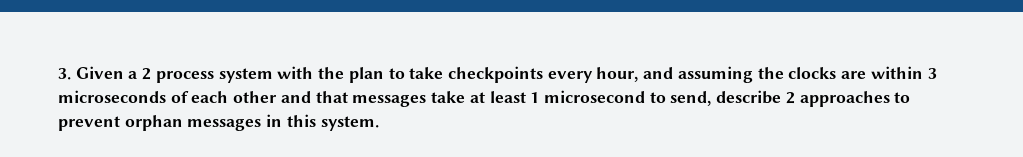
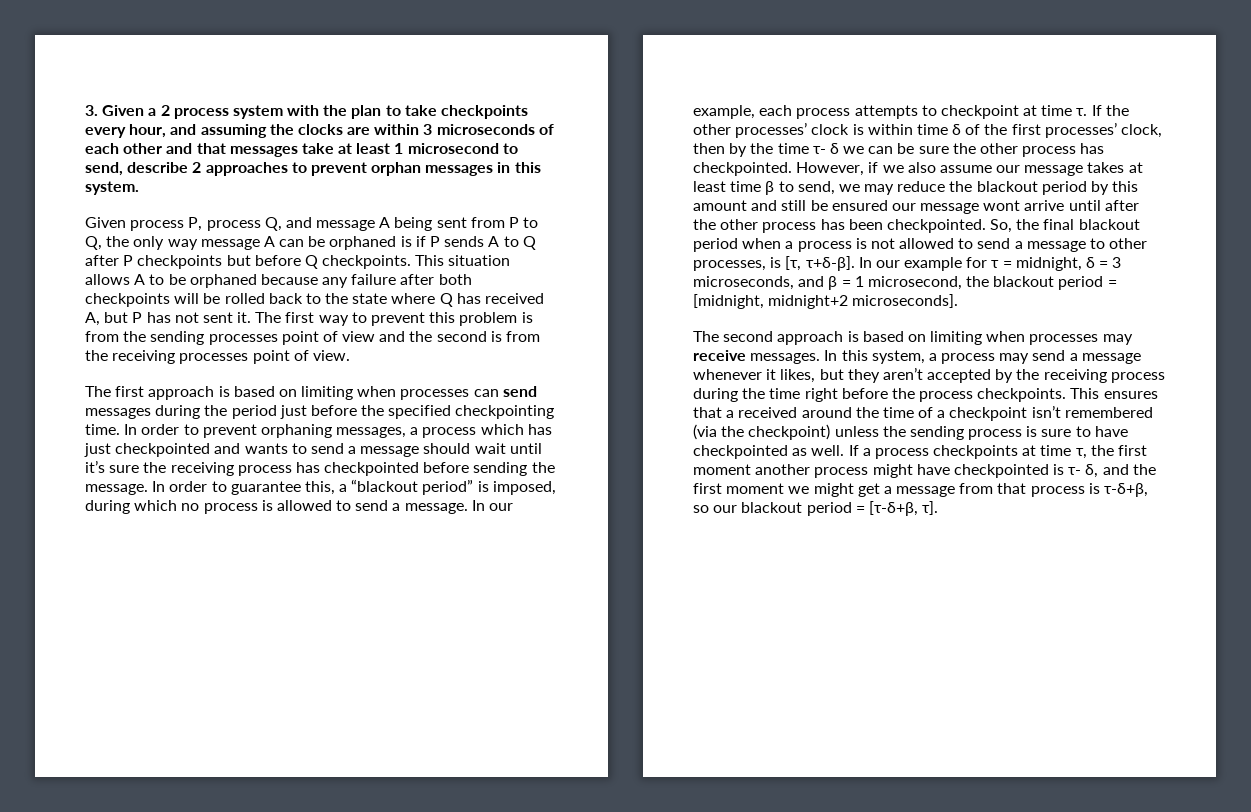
+ Given process P, process Q, and message A being sent from P to Q, the only way message A can be orphaned is if P sends A to Q after P checkpoints but before Q checkpoints. This situation allows A to be orphaned because any failure after both checkpoints will be rolled back to the state where Q has received A, but P has not sent it. The first way to prevent this problem is from the sending processes point of view and the second is from the receiving processes point of view.
+ The first approach is based on limiting when processes can send messages during the period just before the specified checkpointing time. In order to prevent orphaning messages, a process which has just checkpointed and wants to send a message should wait until it’s sure the receiving process has checkpointed before sending the message. In order to guarantee this, a “blackout period” is imposed, during which no process is allowed to send a message. In our example, each process attempts to checkpoint at time τ. If the other processes’ clock is within time δ of the first processes’ clock, then by the time τ- δ we can be sure the other process has checkpointed. However, if we also assume our message takes at least time β to send, we may reduce the blackout period by this amount and still be ensured our message wont arrive until after the other process has been checkpointed. So, the final blackout period when a process is not allowed to send a message to other processes, is [τ, τ+δ-β]. In our example for τ = midnight, δ = 3 microseconds, and β = 1 microsecond, the blackout period = [midnight, midnight+2 microseconds].
+ The second approach is based on limiting when processes may receive messages. In this system, a process may send a message whenever it likes, but they aren’t accepted by the receiving process during the time right before the process checkpoints. This ensures that a received around the time of a checkpoint isn’t remembered (via the checkpoint) unless the sending process is sure to have checkpointed as well. If a process checkpoints at time τ, the first moment another process might have checkpointed is τ- δ, and the first moment we might get a message from that process is τ-δ+β, so our blackout period = [τ-δ+β, τ].

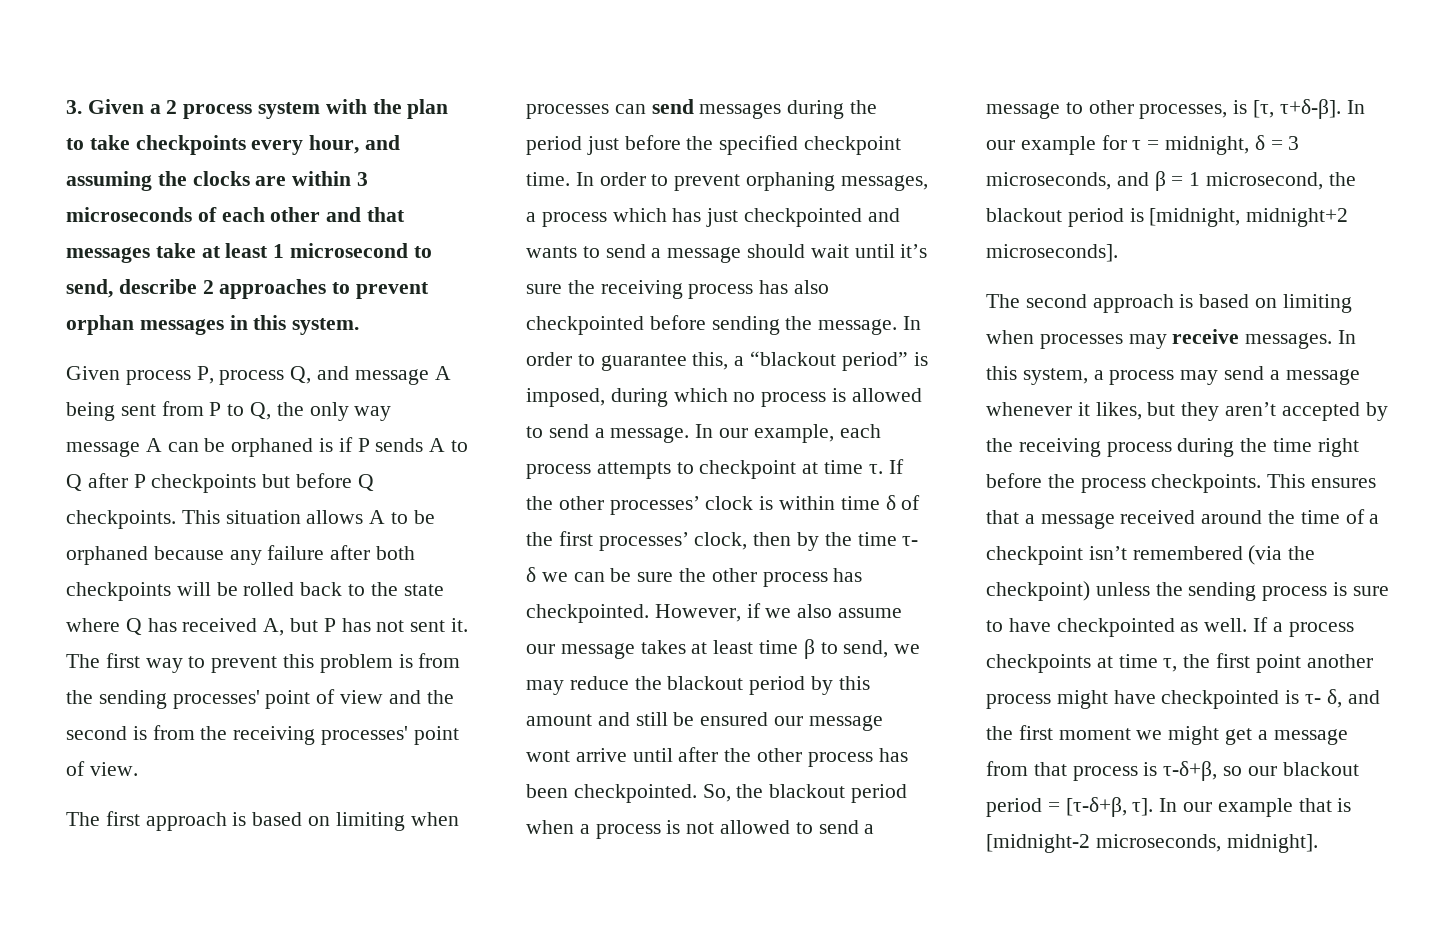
- The first way to prevent this problem is from the sending processes point of view and the second is from the receiving processes point of view.
+ The first way to prevent this problem is from the sending processes' point of view and the second is from the receiving processes' point of view.
- The first approach is based on limiting when processes can send messages during the period just before the specified checkpointing time.
+ The first approach is based on limiting when processes can send messages during the period just before the specified checkpoint time.
- In order to prevent orphaning messages, a process which has just checkpointed and wants to send a message should wait until it’s sure the receiving process has checkpointed before sending the message.
+ In order to prevent orphaning messages, a process which has just checkpointed and wants to send a message should wait until it’s sure the receiving process has also checkpointed before sending the message.
- So, the final blackout period when a process is not allowed to send a message to other processes, is [τ, τ+δ-β].
+ So, the blackout period when a process is not allowed to send a message to other processes, is [τ, τ+δ-β].
- In our example for τ = midnight, δ = 3 microseconds, and β = 1 microsecond, the blackout period = [midnight, midnight+2 microseconds].
+ In our example for τ = midnight, δ = 3 microseconds, and β = 1 microsecond, the blackout period is [midnight, midnight+2 microseconds].
- This ensures that a received around the time of a checkpoint isn’t remembered (via the checkpoint) unless the sending process is sure to have checkpointed as well.
+ This ensures that a message received around the time of a checkpoint isn’t remembered (via the checkpoint) unless the sending process is sure to have checkpointed as well.
- If a process checkpoints at time τ, the first moment another process might have checkpointed is τ- δ, and the first moment we might get a message from that process is τ-δ+β, so our blackout period = [τ-δ+β, τ].
+ If a process checkpoints at time τ, the first point another process might have checkpointed is τ- δ, and the first moment we might get a message from that process is τ-δ+β, so our blackout period = [τ-δ+β, τ].
+ In our example that is [midnight-2 microseconds, midnight].

